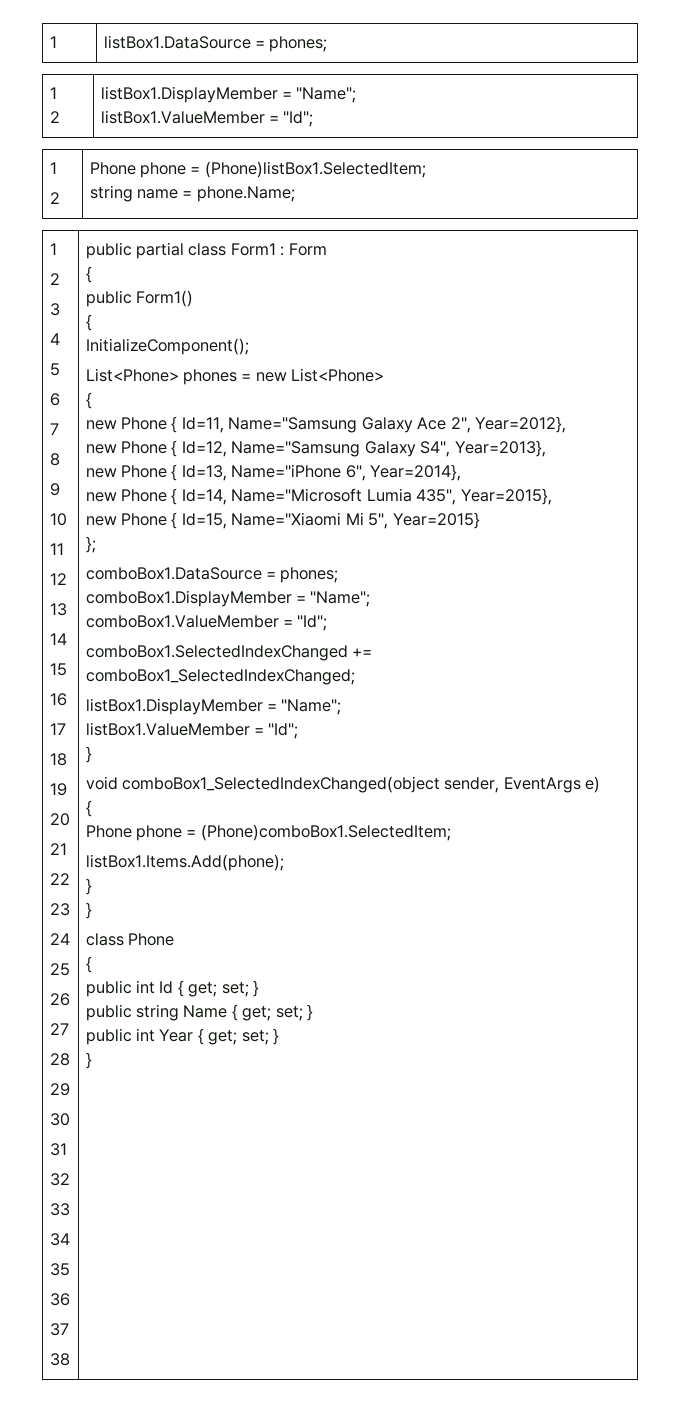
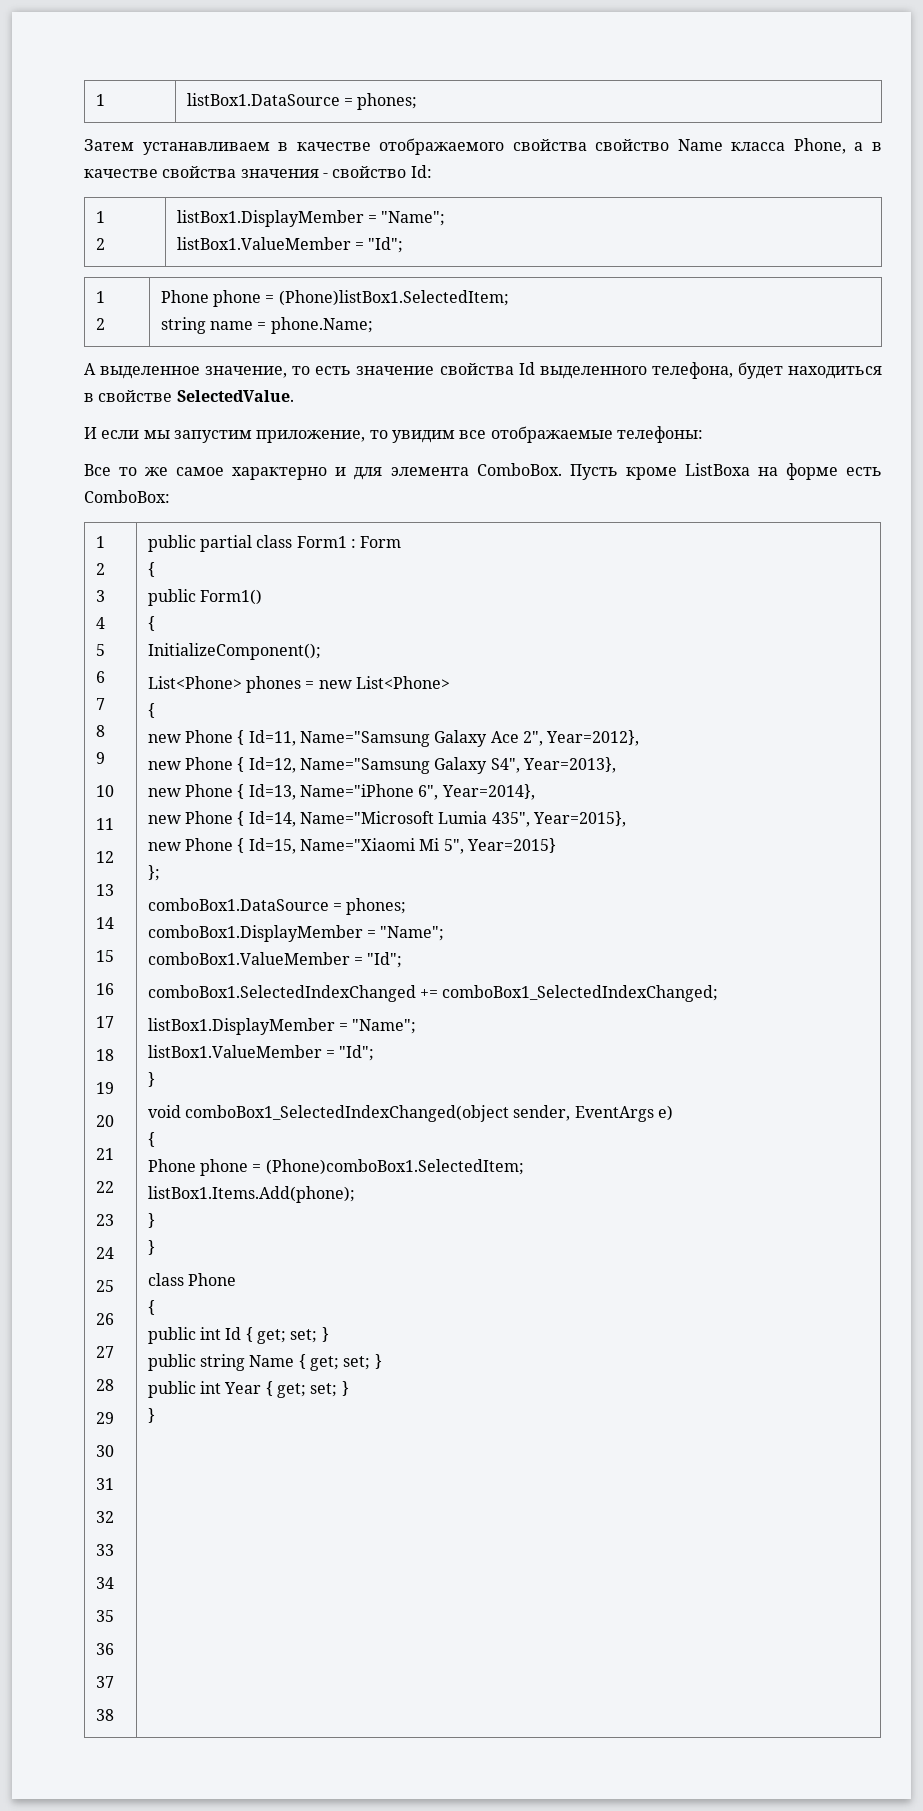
+ Затем устанавливаем в качестве отображаемого свойства свойство Name класса Phone, а в качестве свойства значения - свойство Id:
+ А выделенное значение, то есть значение свойства Id выделенного телефона, будет находиться в свойстве SelectedValue.
+ И если мы запустим приложение, то увидим все отображаемые телефоны:
+ Все то же самое характерно и для элемента ComboBox. Пусть кроме ListBoxa на форме есть ComboBox:

